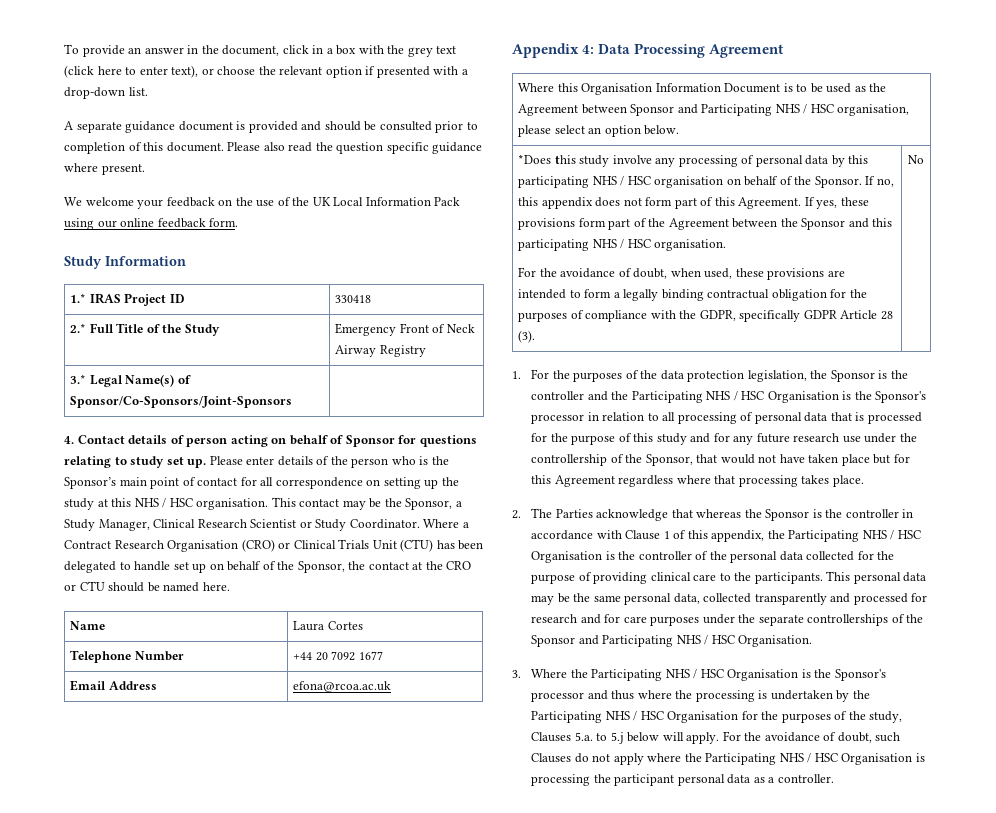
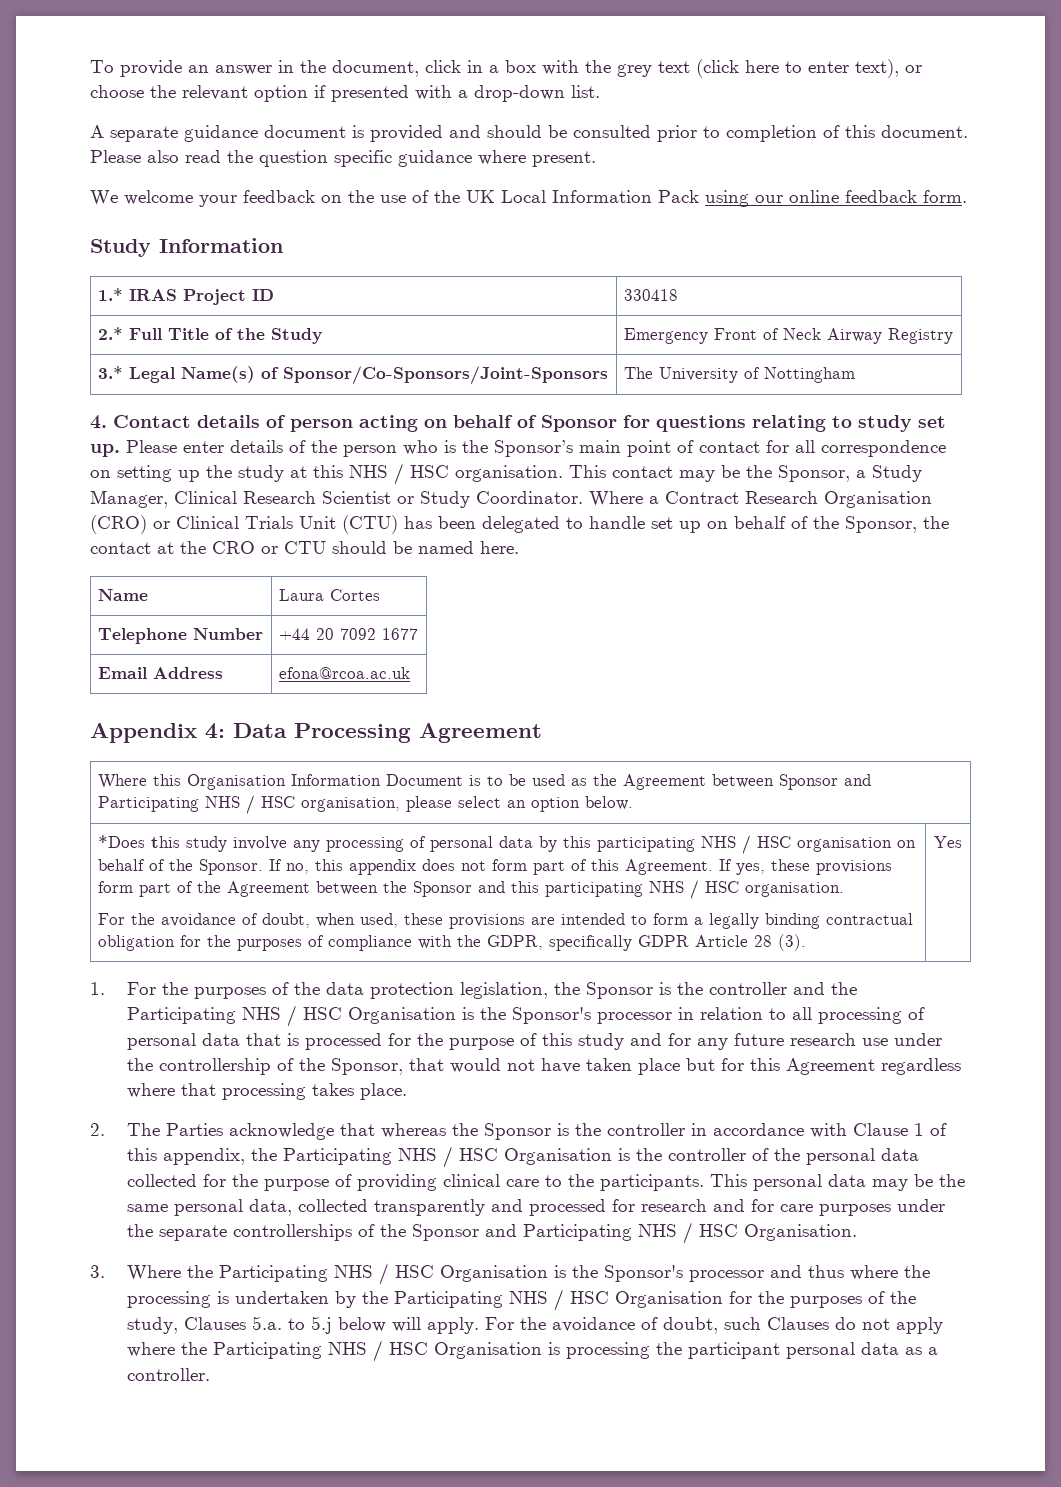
- 3.* Legal Name(s) of Sponsor/Co-Sponsors/Joint-Sponsors |
+ 3.* Legal Name(s) of Sponsor/Co-Sponsors/Joint-Sponsors | The University of Nottingham
- No
+ Yes

